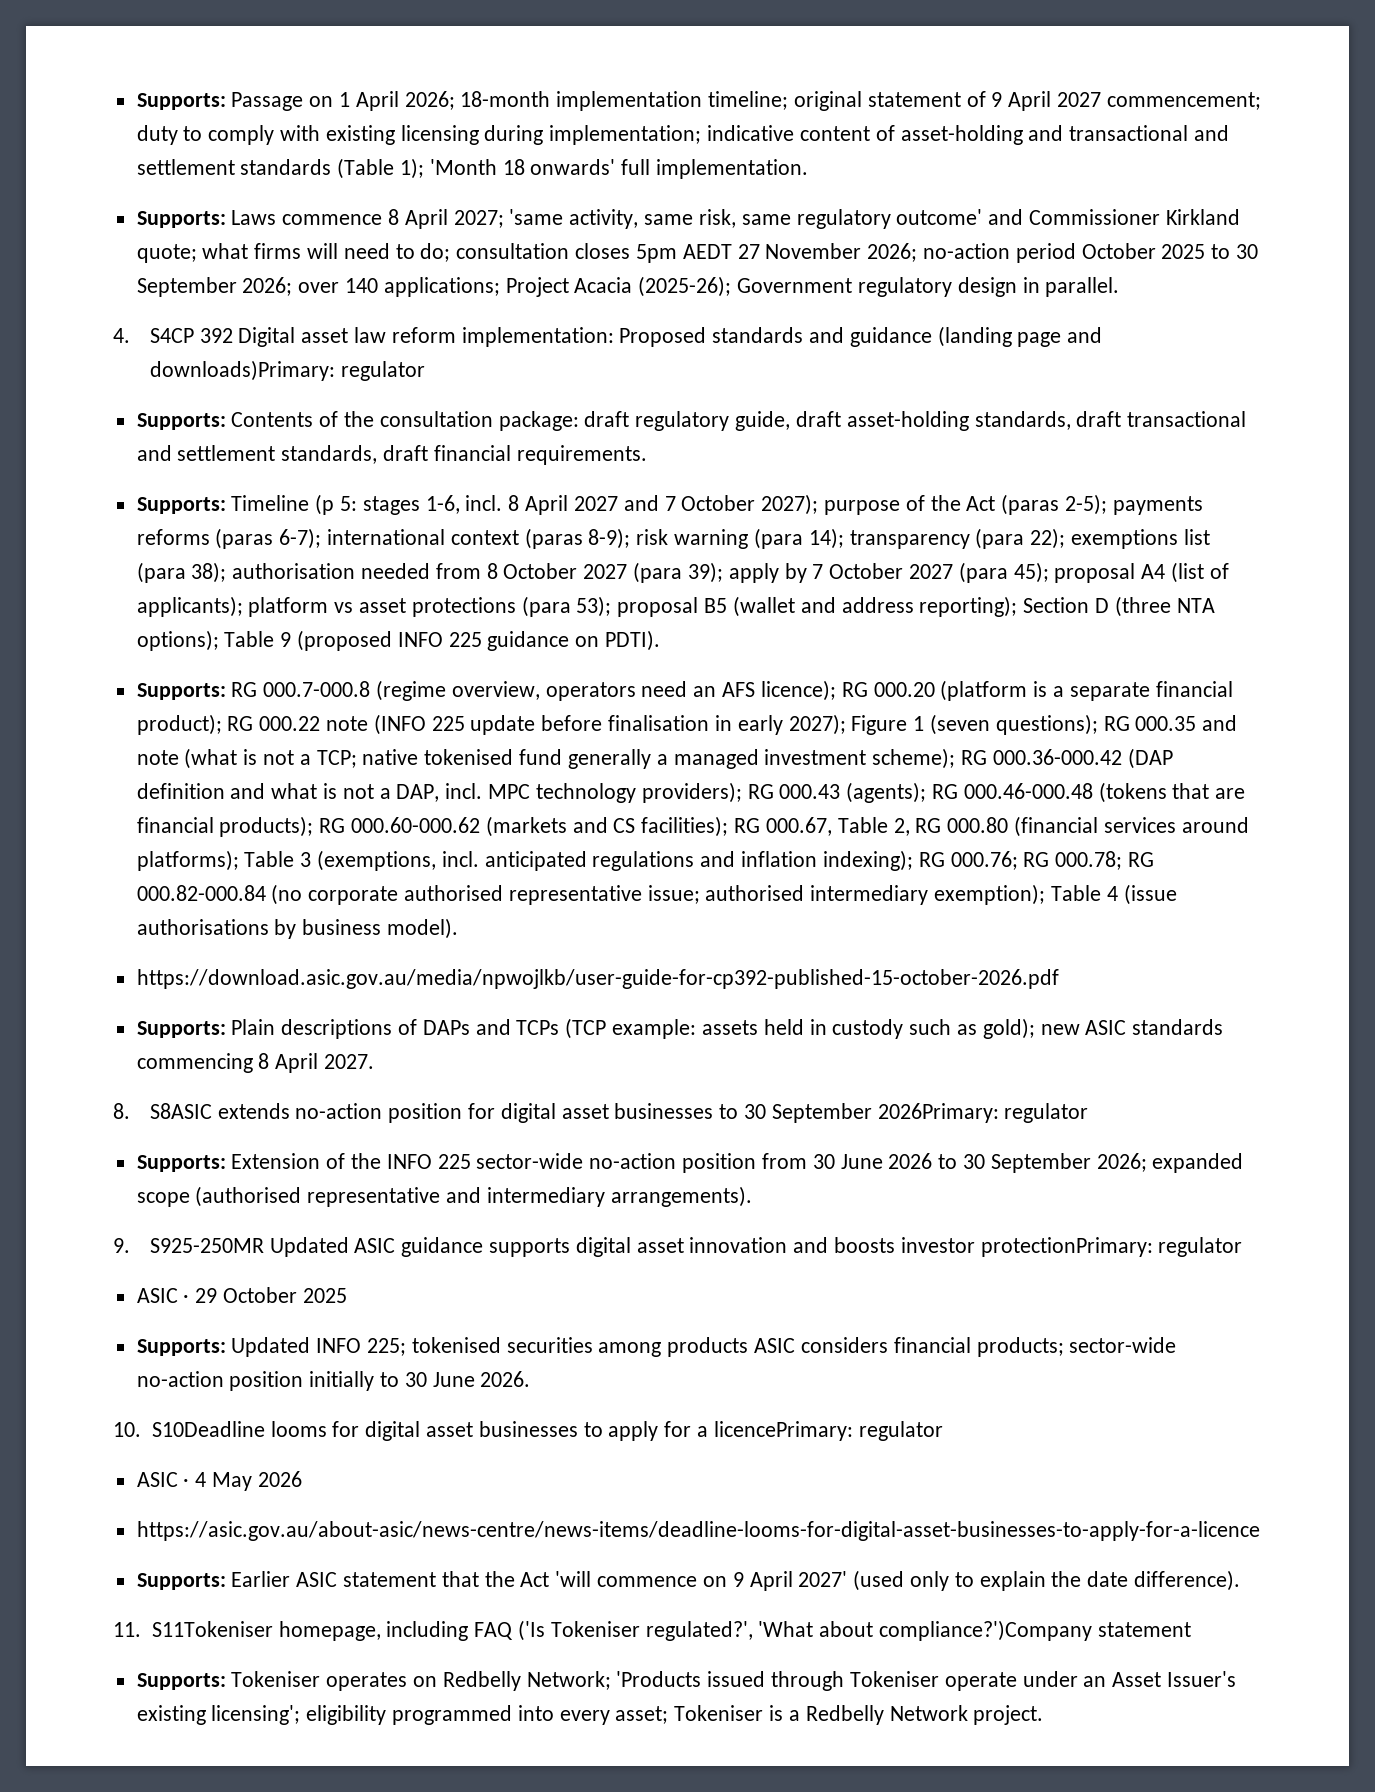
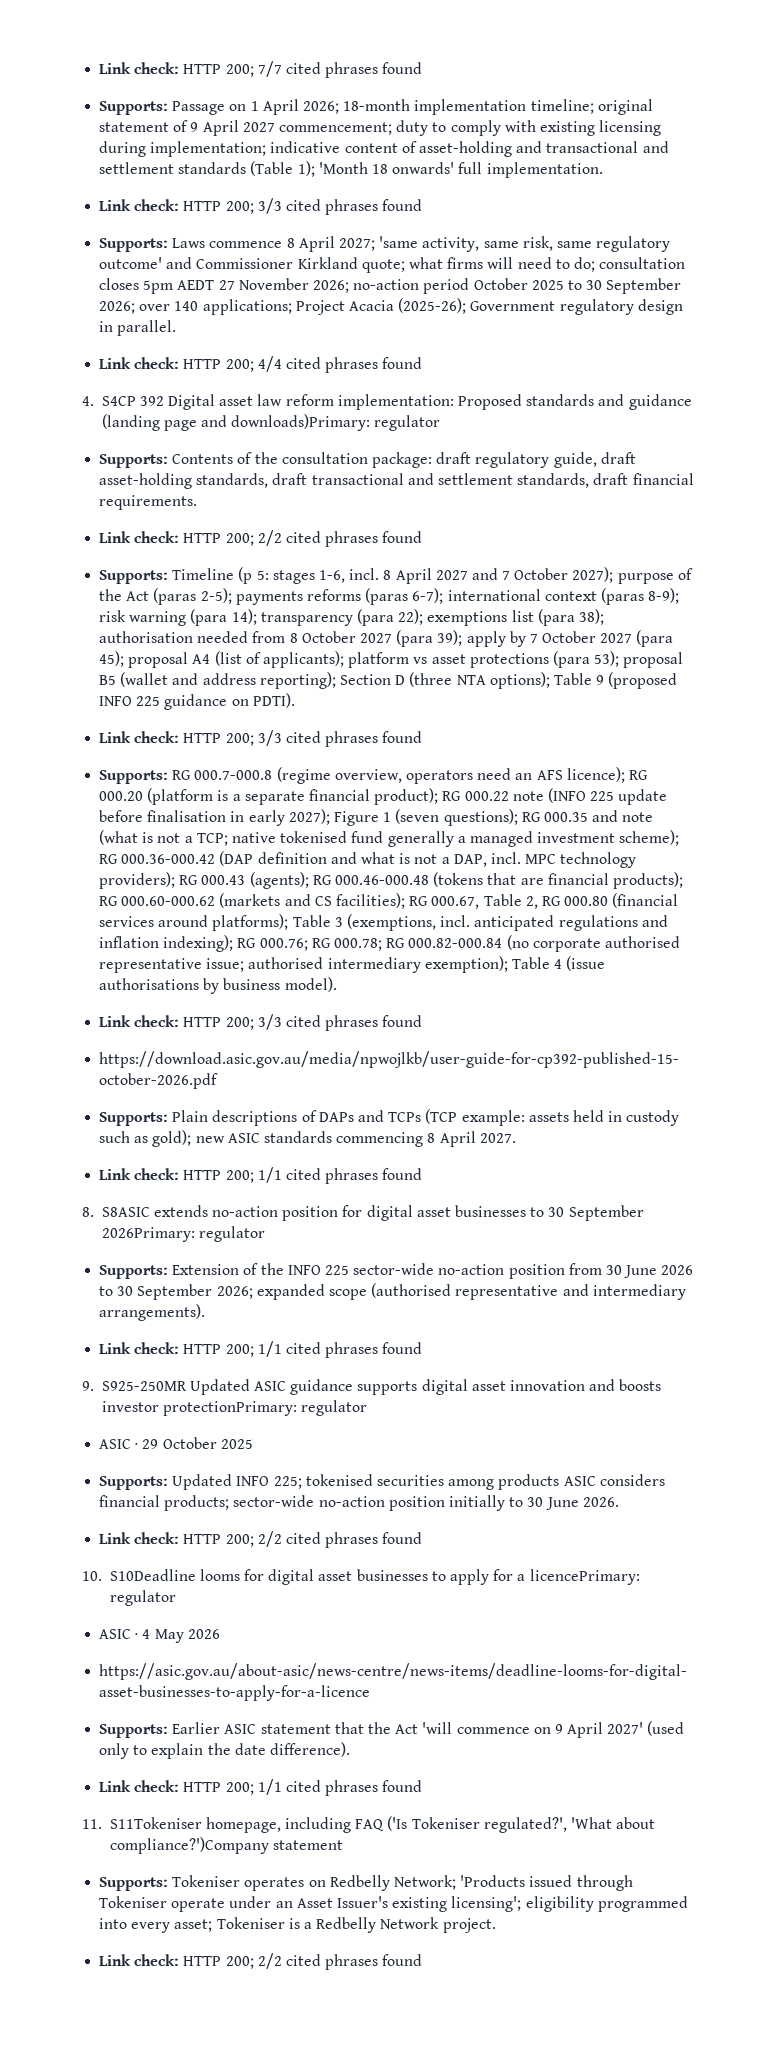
+ Link check: HTTP 200; 7/7 cited phrases found
  Supports: Passage on 1 April 2026; 18-month implementation timeline; original statement of 9 April 2027 commencement; duty to comply with existing licensing during implementation; indicative content of asset-holding and transactional and settlement standards (Table 1); 'Month 18 onwards' full implementation.
+ Link check: HTTP 200; 3/3 cited phrases found
+ Link check: HTTP 200; 4/4 cited phrases found
  Supports: Contents of the consultation package: draft regulatory guide, draft asset-holding standards, draft transactional and settlement standards, draft financial requirements.
+ Link check: HTTP 200; 2/2 cited phrases found
  Table 9 (proposed INFO 225 guidance on PDTI).
+ Link check: HTTP 200; 3/3 cited phrases found
  Table 4 (issue authorisations by business model).
+ Link check: HTTP 200; 3/3 cited phrases found
  Supports: Plain descriptions of DAPs and TCPs (TCP example: assets held in custody such as gold); new ASIC standards commencing 8 April 2027.
+ Link check: HTTP 200; 1/1 cited phrases found
  Supports: Extension of the INFO 225 sector-wide no-action position from 30 June 2026 to 30 September 2026; expanded scope (authorised representative and intermediary arrangements).
+ Link check: HTTP 200; 1/1 cited phrases found
  Supports: Updated INFO 225; tokenised securities among products ASIC considers financial products; sector-wide no-action position initially to 30 June 2026.
+ Link check: HTTP 200; 2/2 cited phrases found
  Supports: Earlier ASIC statement that the Act 'will commence on 9 April 2027' (used only to explain the date difference).
+ Link check: HTTP 200; 1/1 cited phrases found
  Supports: Tokeniser operates on Redbelly Network; 'Products issued through Tokeniser operate under an Asset Issuer's existing licensing'; eligibility programmed into every asset; Tokeniser is a Redbelly Network project.
+ Link check: HTTP 200; 2/2 cited phrases found

